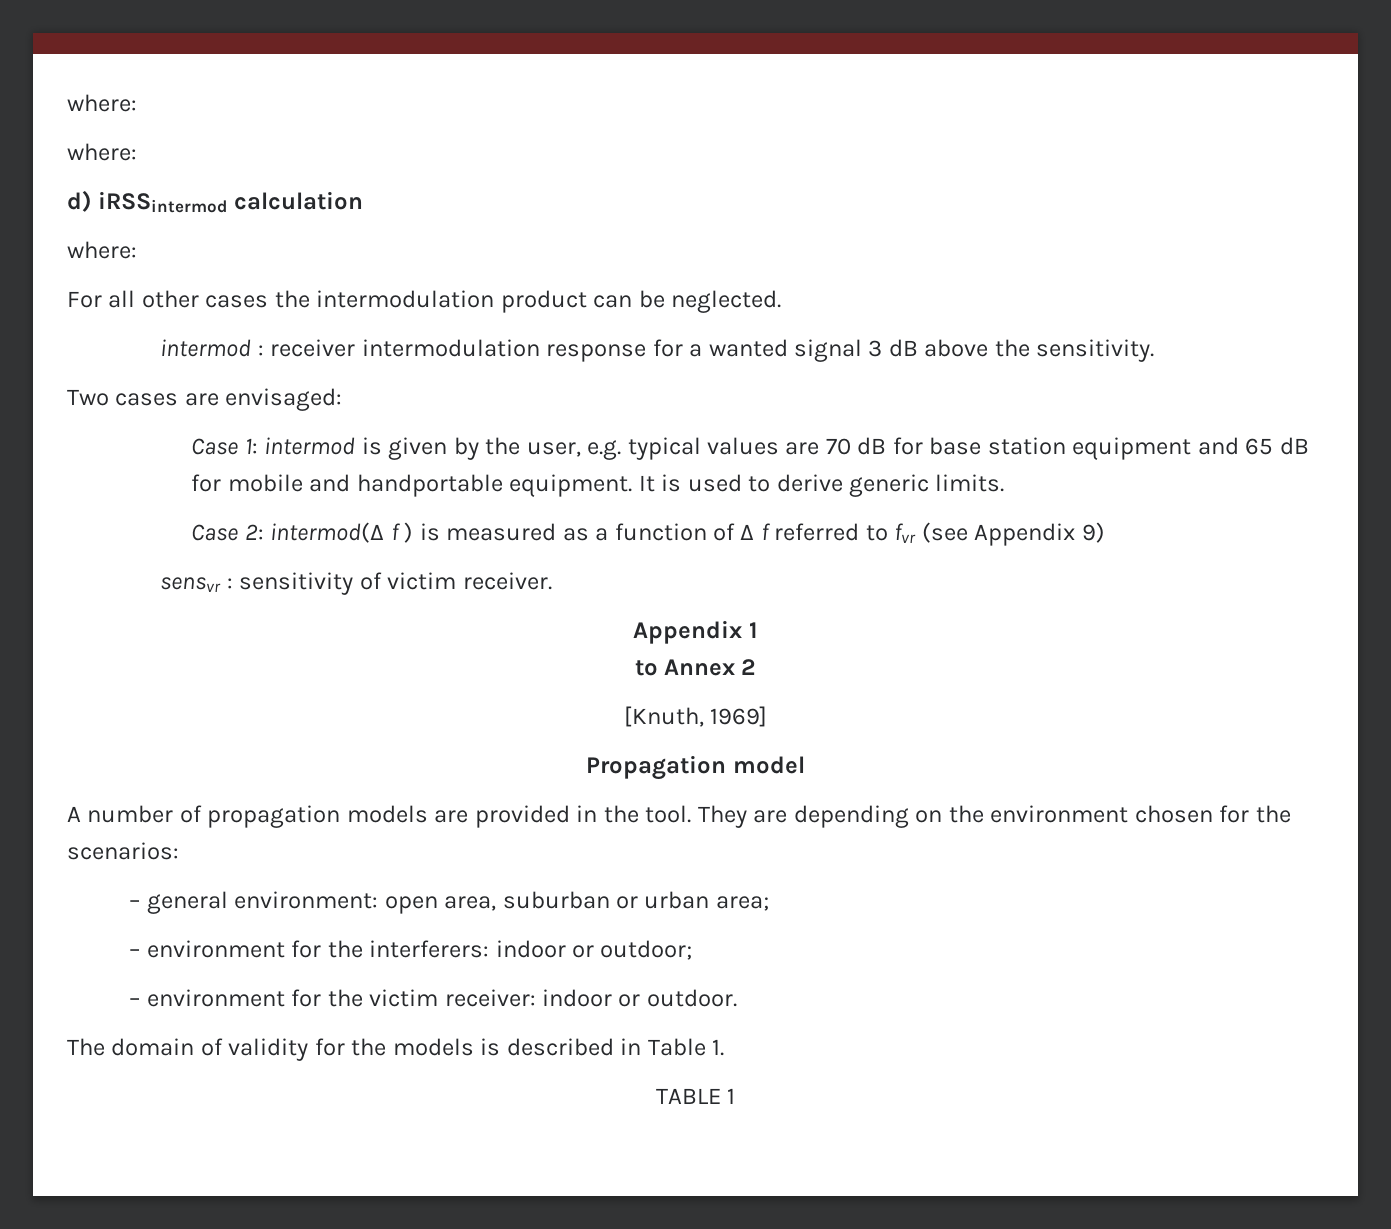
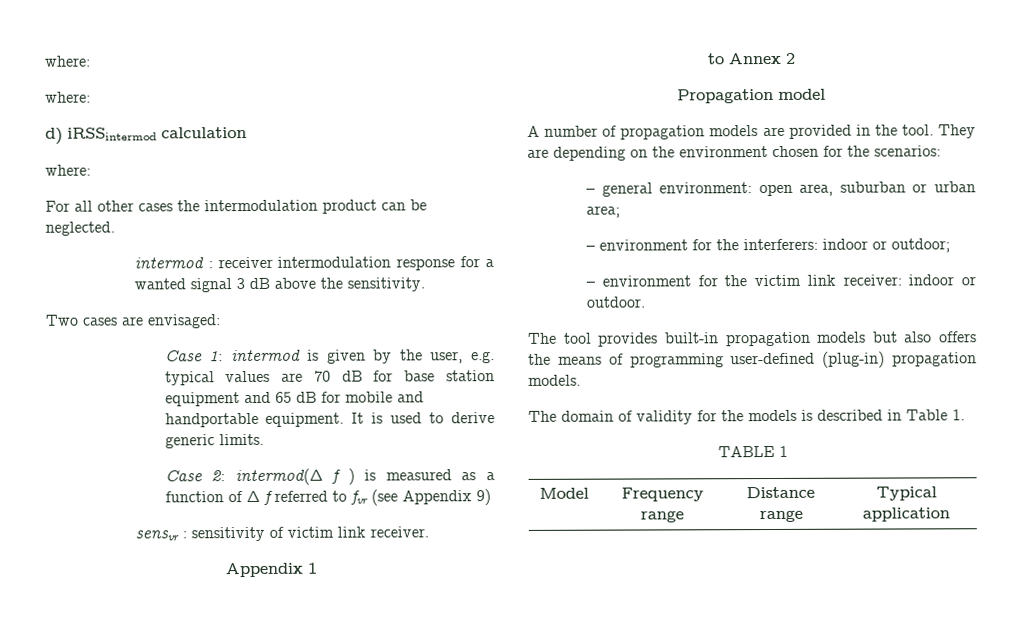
- sensvr : sensitivity of victim receiver.
+ sensvr : sensitivity of victim link receiver.
- [Knuth, 1969]
- – environment for the victim receiver: indoor or outdoor.
+ – environment for the victim link receiver: indoor or outdoor.
+ The tool provides built-in propagation models but also offers the means of programming user-defined (plug-in) propagation models.
+ Model | Frequency range | Distance range | Typical application

